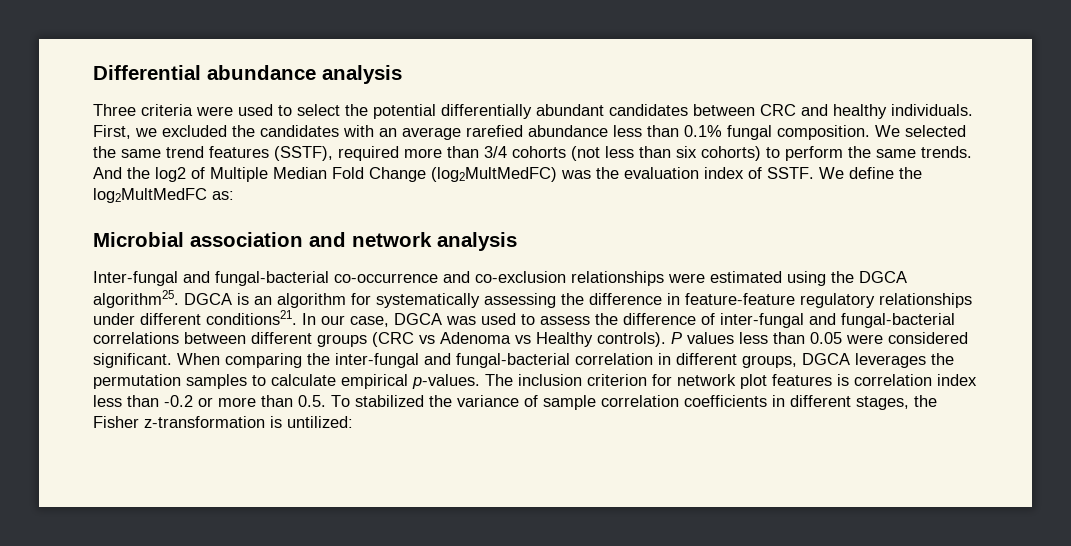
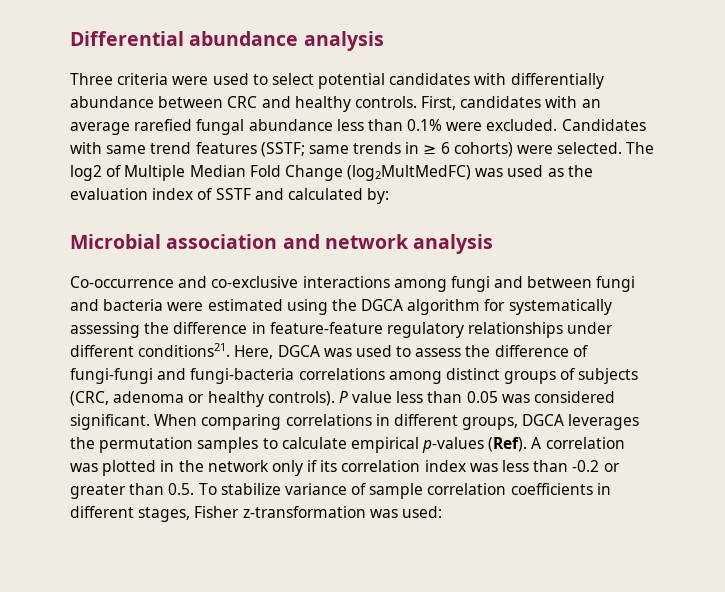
- Three criteria were used to select the potential differentially abundant candidates between CRC and healthy individuals. First, we excluded the candidates with an average rarefied abundance less than 0.1% fungal composition. We selected the same trend features (SSTF), required more than 3/4 cohorts (not less than six cohorts) to perform the same trends. And the log2 of Multiple Median Fold Change (log2MultMedFC) was the evaluation index of SSTF. We define the log2MultMedFC as:
+ Three criteria were used to select potential candidates with differentially abundance between CRC and healthy controls. First, candidates with an average rarefied fungal abundance less than 0.1% were excluded. Candidates with same trend features (SSTF; same trends in ≥ 6 cohorts) were selected. The log2 of Multiple Median Fold Change (log2MultMedFC) was used as the evaluation index of SSTF and calculated by:
- Inter-fungal and fungal-bacterial co-occurrence and co-exclusion relationships were estimated using the DGCA algorithm25. DGCA is an algorithm for systematically assessing the difference in feature-feature regulatory relationships under different conditions21.
+ Co-occurrence and co-exclusive interactions among fungi and between fungi and bacteria were estimated using the DGCA algorithm for systematically assessing the difference in feature-feature regulatory relationships under different conditions21.
- In our case, DGCA was used to assess the difference of inter-fungal and fungal-bacterial correlations between different groups (CRC vs Adenoma vs Healthy controls).
+ Here, DGCA was used to assess the difference of fungi-fungi and fungi-bacteria correlations among distinct groups of subjects (CRC, adenoma or healthy controls).
- P values less than 0.05 were considered significant.
+ P value less than 0.05 was considered significant.
- When comparing the inter-fungal and fungal-bacterial correlation in different groups, DGCA leverages the permutation samples to calculate empirical p-values. The inclusion criterion for network plot features is correlation index less than -0.2 or more than 0.5. To stabilized the variance of sample correlation coefficients in different stages, the Fisher z-transformation is untilized:
+ When comparing correlations in different groups, DGCA leverages the permutation samples to calculate empirical p-values (Ref). A correlation was plotted in the network only if its correlation index was less than -0.2 or greater than 0.5. To stabilize variance of sample correlation coefficients in different stages, Fisher z-transformation was used:

